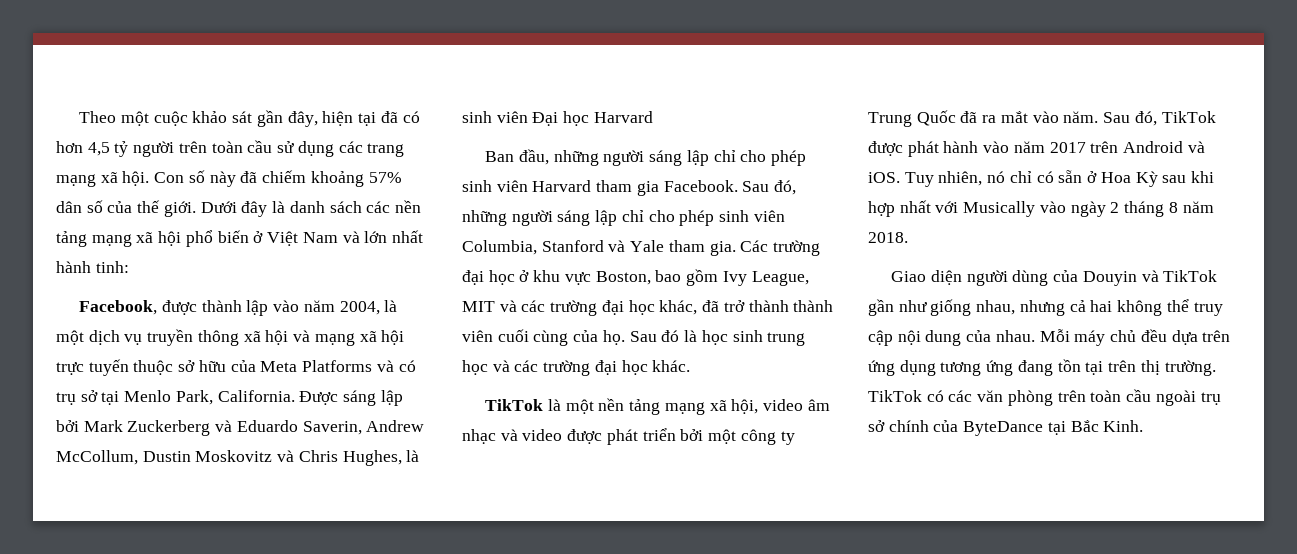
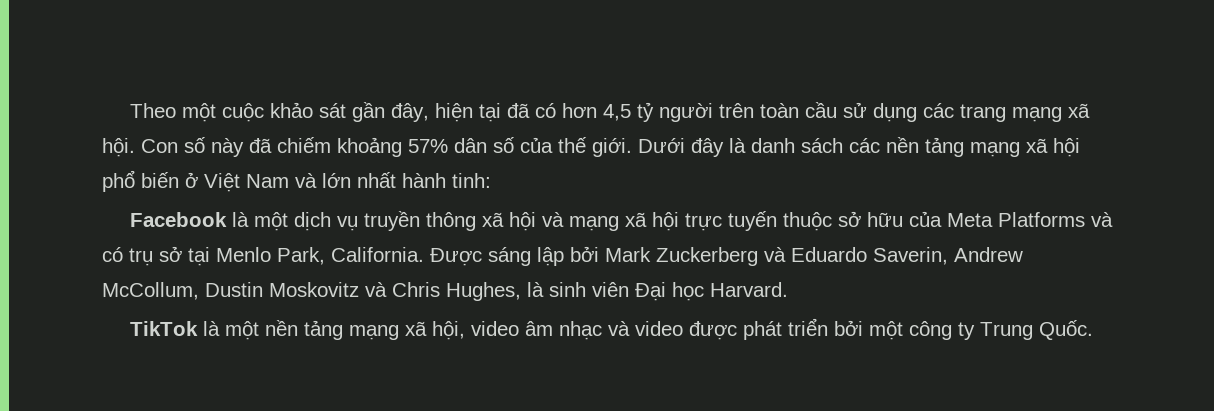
- Facebook, được thành lập vào năm 2004, là một dịch vụ truyền thông xã hội và mạng xã hội trực tuyến thuộc sở hữu của Meta Platforms và có trụ sở tại Menlo Park, California.
+ Facebook là một dịch vụ truyền thông xã hội và mạng xã hội trực tuyến thuộc sở hữu của Meta Platforms và có trụ sở tại Menlo Park, California.
- Được sáng lập bởi Mark Zuckerberg và Eduardo Saverin, Andrew McCollum, Dustin Moskovitz và Chris Hughes, là sinh viên Đại học Harvard
- Ban đầu, những người sáng lập chỉ cho phép sinh viên Harvard tham gia Facebook. Sau đó, những người sáng lập chỉ cho phép sinh viên Columbia, Stanford và Yale tham gia. Các trường đại học ở khu vực Boston, bao gồm Ivy League, MIT và các trường đại học khác, đã trở thành thành viên cuối cùng của họ. Sau đó là học sinh trung học và các trường đại học khác.
+ Được sáng lập bởi Mark Zuckerberg và Eduardo Saverin, Andrew McCollum, Dustin Moskovitz và Chris Hughes, là sinh viên Đại học Harvard.
- TikTok là một nền tảng mạng xã hội, video âm nhạc và video được phát triển bởi một công ty Trung Quốc đã ra mắt vào năm. Sau đó, TikTok được phát hành vào năm 2017 trên Android và iOS. Tuy nhiên, nó chỉ có sẵn ở Hoa Kỳ sau khi hợp nhất với Musically vào ngày 2 tháng 8 năm 2018.
- Giao diện người dùng của Douyin và TikTok gần như giống nhau, nhưng cả hai không thể truy cập nội dung của nhau. Mỗi máy chủ đều dựa trên ứng dụng tương ứng đang tồn tại trên thị trường. TikTok có các văn phòng trên toàn cầu ngoài trụ sở chính của ByteDance tại Bắc Kinh.
+ TikTok là một nền tảng mạng xã hội, video âm nhạc và video được phát triển bởi một công ty Trung Quốc.

